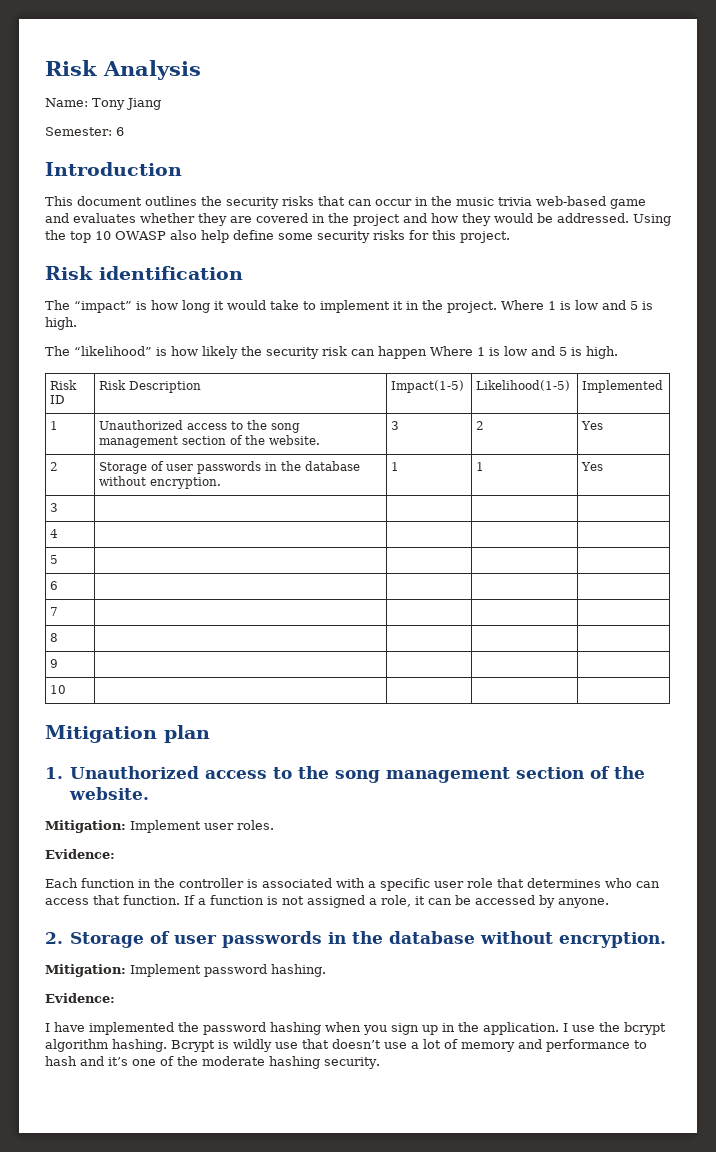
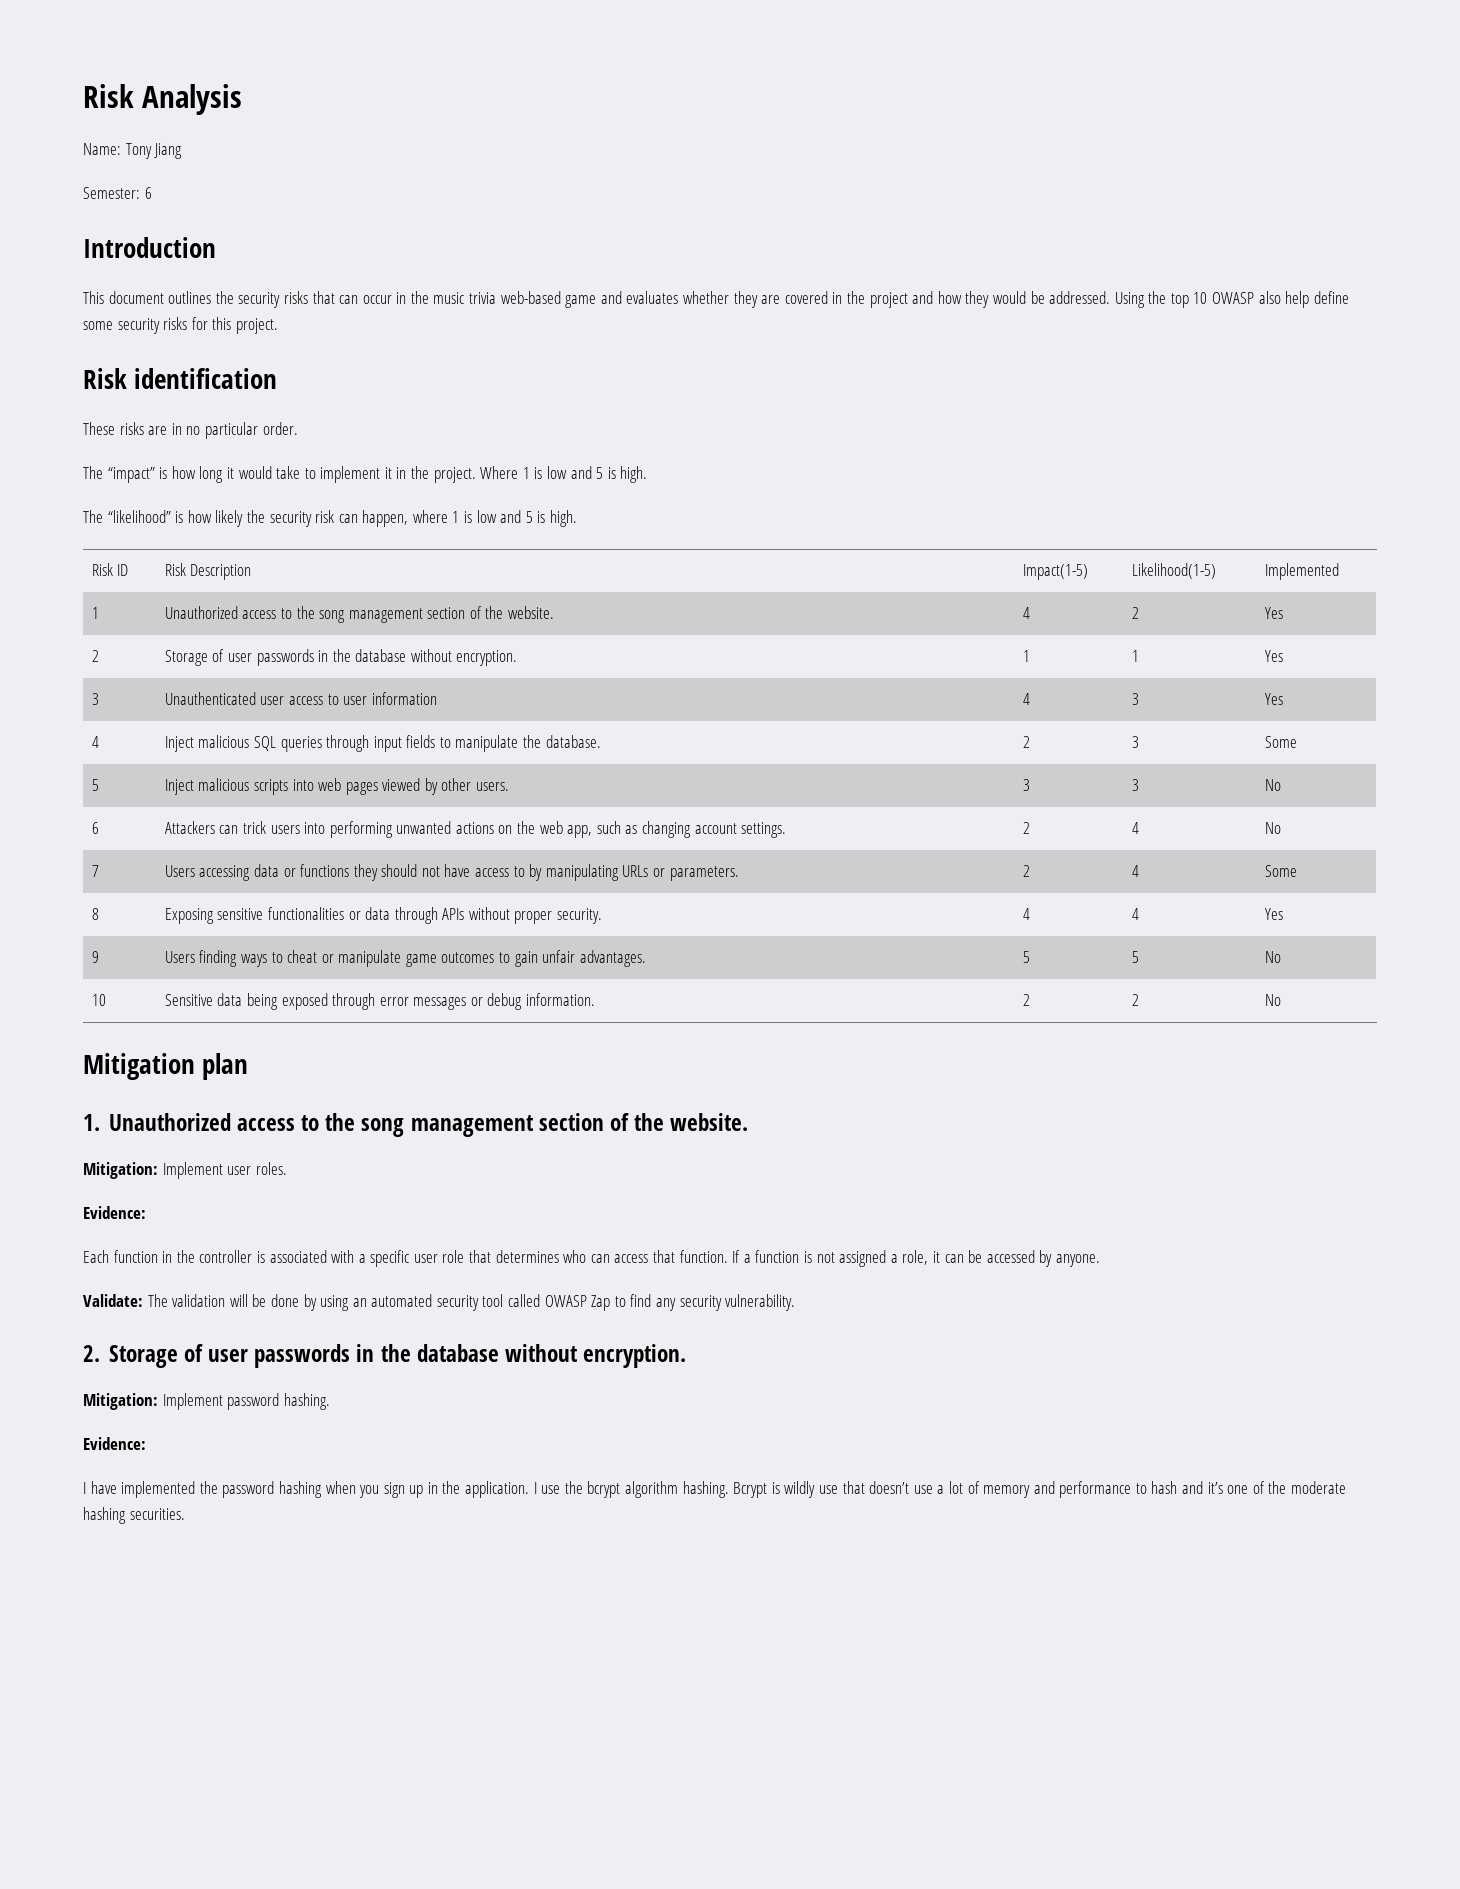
+ These risks are in no particular order.
- The “likelihood” is how likely the security risk can happen Where 1 is low and 5 is high.
+ The “likelihood” is how likely the security risk can happen, where 1 is low and 5 is high.
- 1 | Unauthorized access to the song management section of the website. | 3 | 2 | Yes
+ 1 | Unauthorized access to the song management section of the website. | 4 | 2 | Yes
- 3 | | | |
- 4 | | | |
- 5 | | | |
- 6 | | | |
- 7 | | | |
- 8 | | | |
- 9 | | | |
- 10 | | | |
+ 3 | Unauthenticated user access to user information | 4 | 3 | Yes
+ 4 | Inject malicious SQL queries through input fields to manipulate the database. | 2 | 3 | Some
+ 5 | Inject malicious scripts into web pages viewed by other users. | 3 | 3 | No
+ 6 | Attackers can trick users into performing unwanted actions on the web app, such as changing account settings. | 2 | 4 | No
+ 7 | Users accessing data or functions they should not have access to by manipulating URLs or parameters. | 2 | 4 | Some
+ 8 | Exposing sensitive functionalities or data through APIs without proper security. | 4 | 4 | Yes
+ 9 | Users finding ways to cheat or manipulate game outcomes to gain unfair advantages. | 5 | 5 | No
+ 10 | Sensitive data being exposed through error messages or debug information. | 2 | 2 | No
+ Validate: The validation will be done by using an automated security tool called OWASP Zap to find any security vulnerability.
- Bcrypt is wildly use that doesn’t use a lot of memory and performance to hash and it’s one of the moderate hashing security.
+ Bcrypt is wildly use that doesn’t use a lot of memory and performance to hash and it’s one of the moderate hashing securities.

